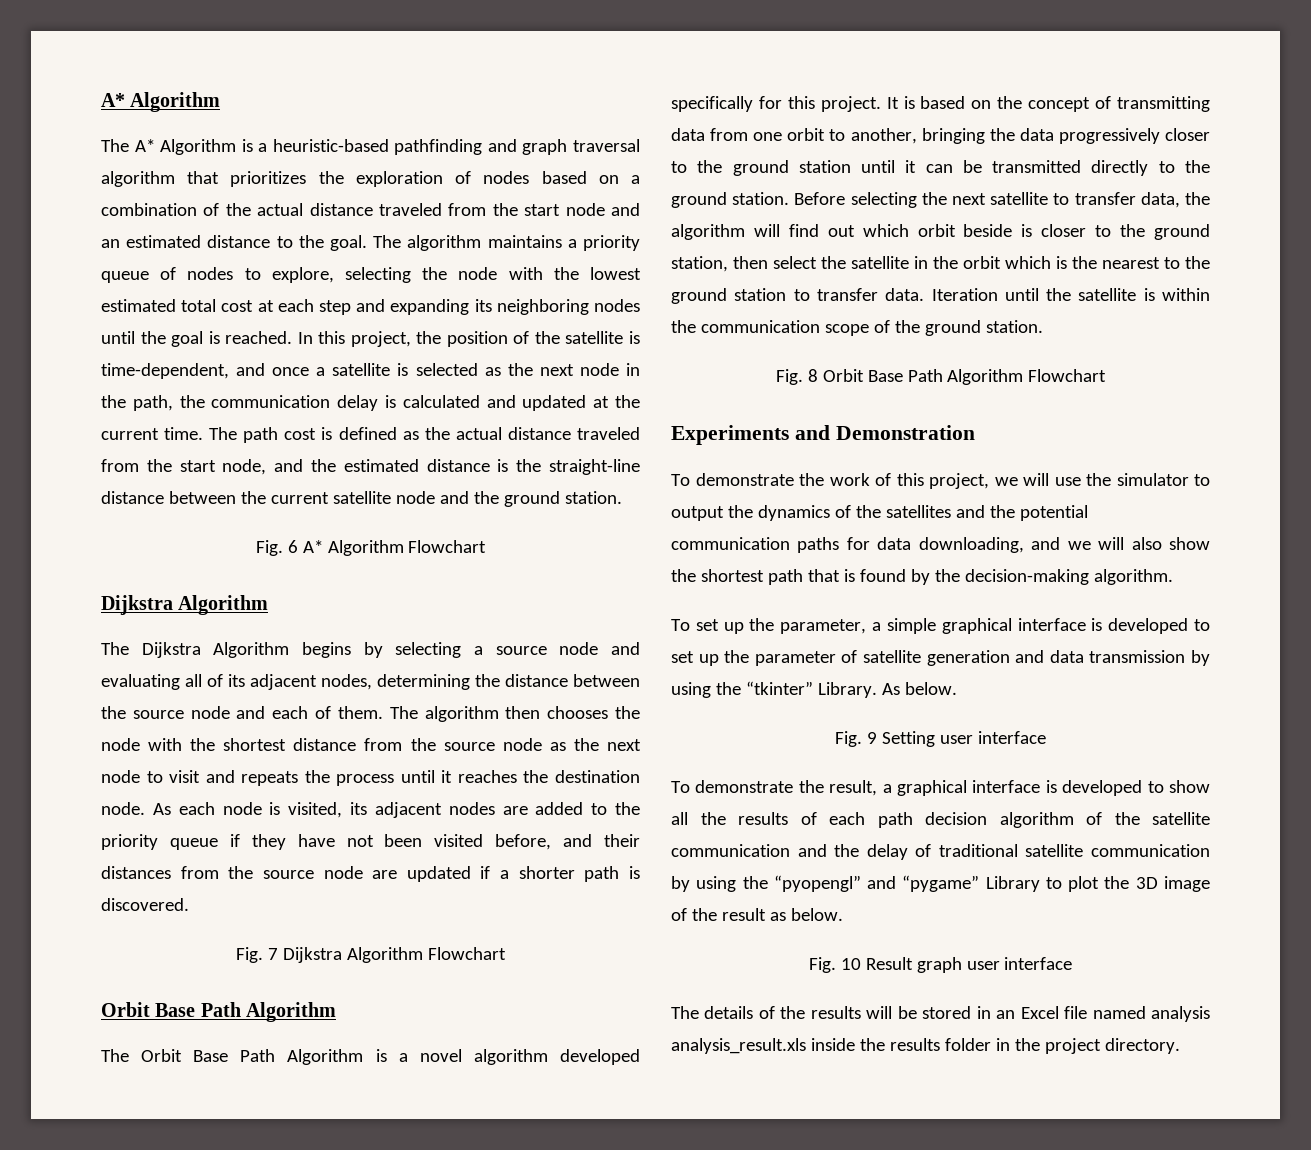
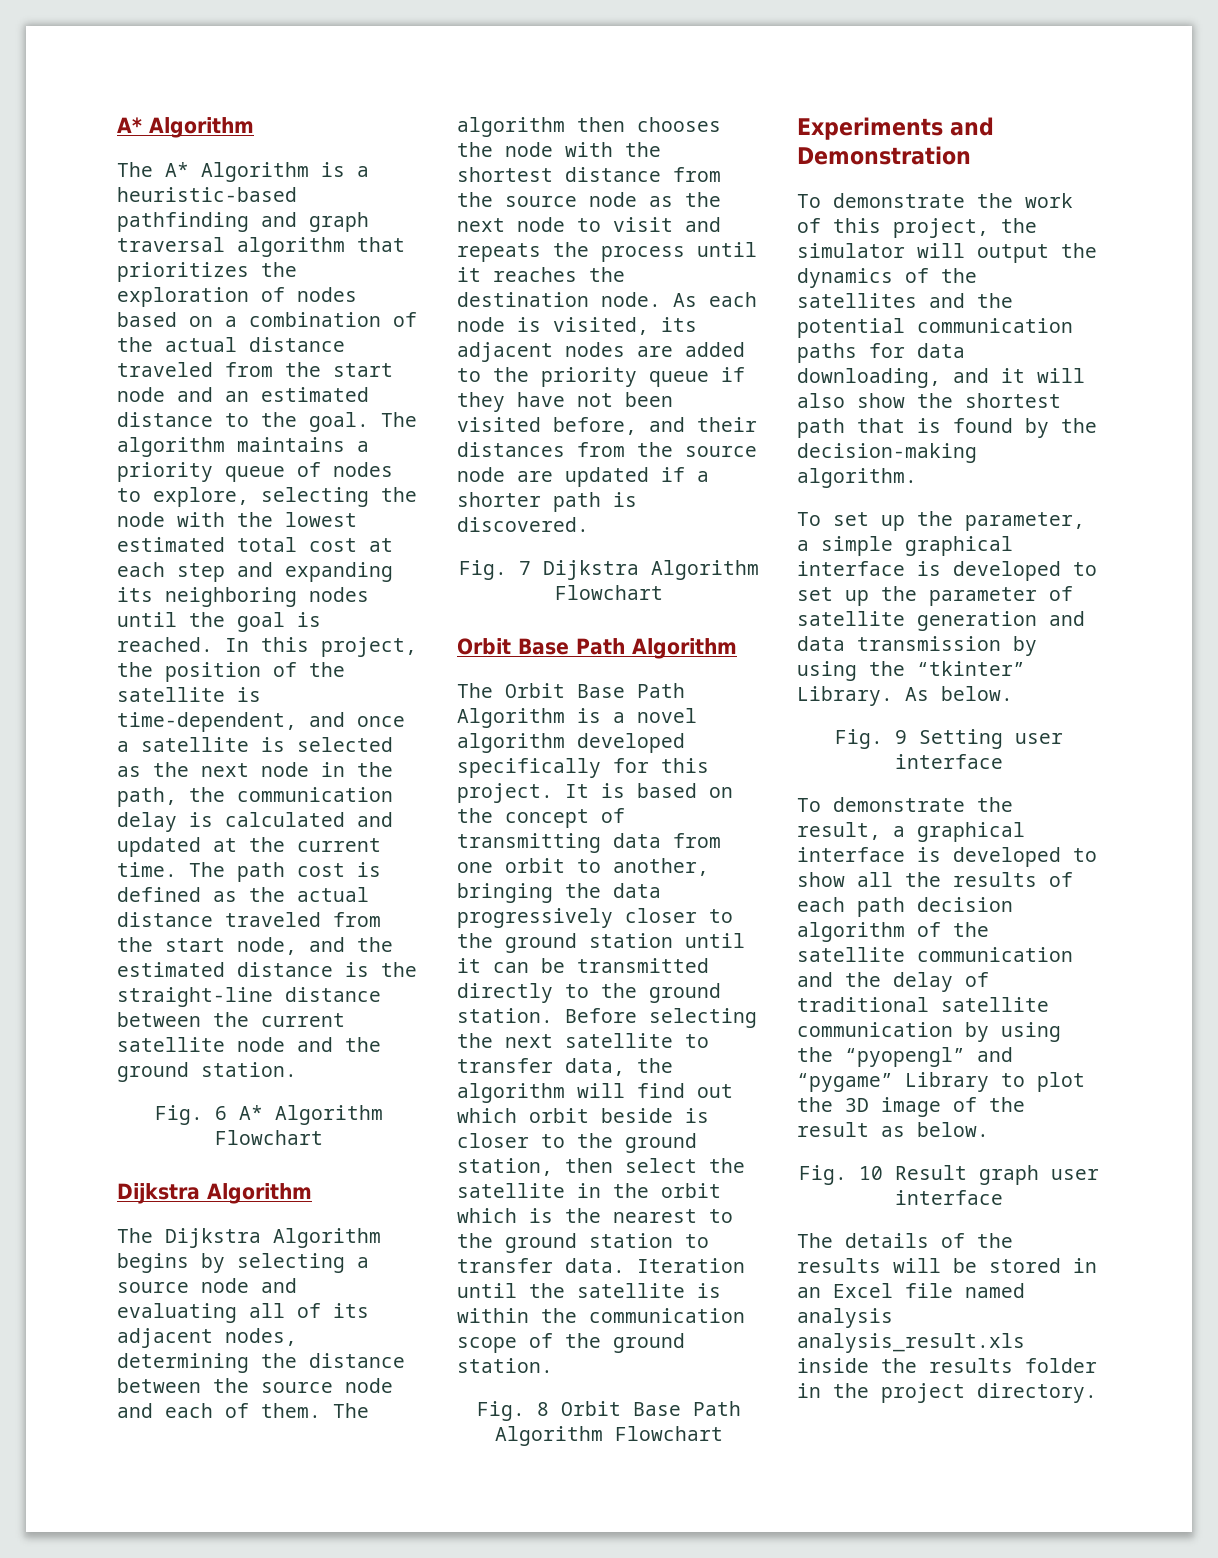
- To demonstrate the work of this project, we will use the simulator to output the dynamics of the satellites and the potential communication paths for data downloading, and we will also show the shortest path that is found by the decision-making algorithm.
+ To demonstrate the work of this project, the simulator will output the dynamics of the satellites and the potential communication paths for data downloading, and it will also show the shortest path that is found by the decision-making algorithm.

